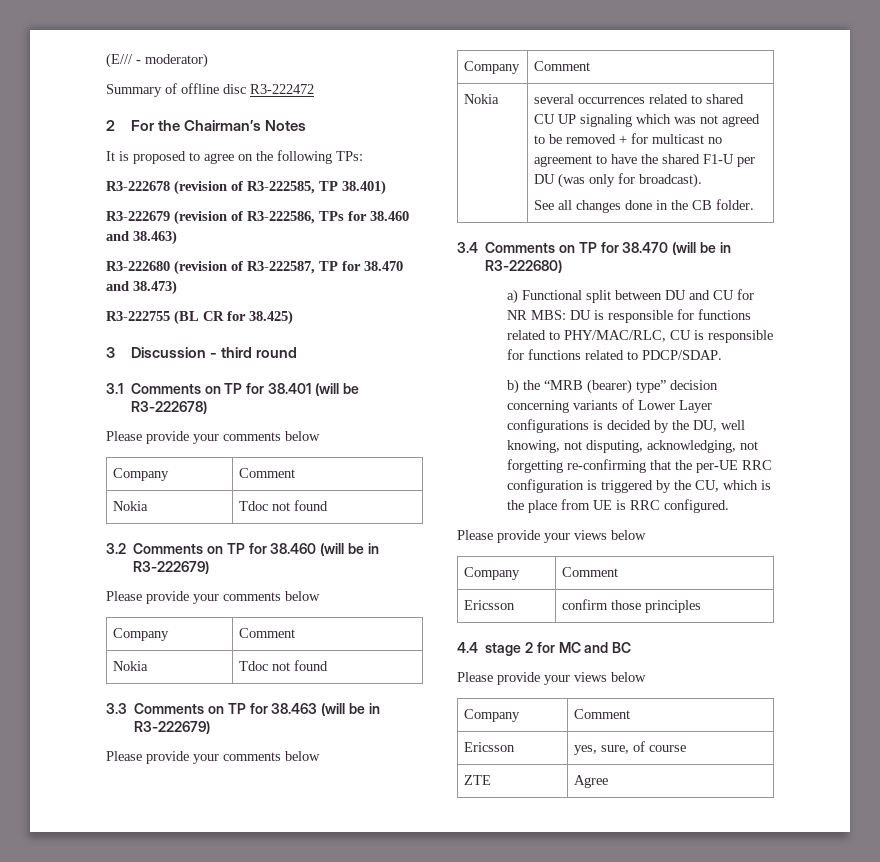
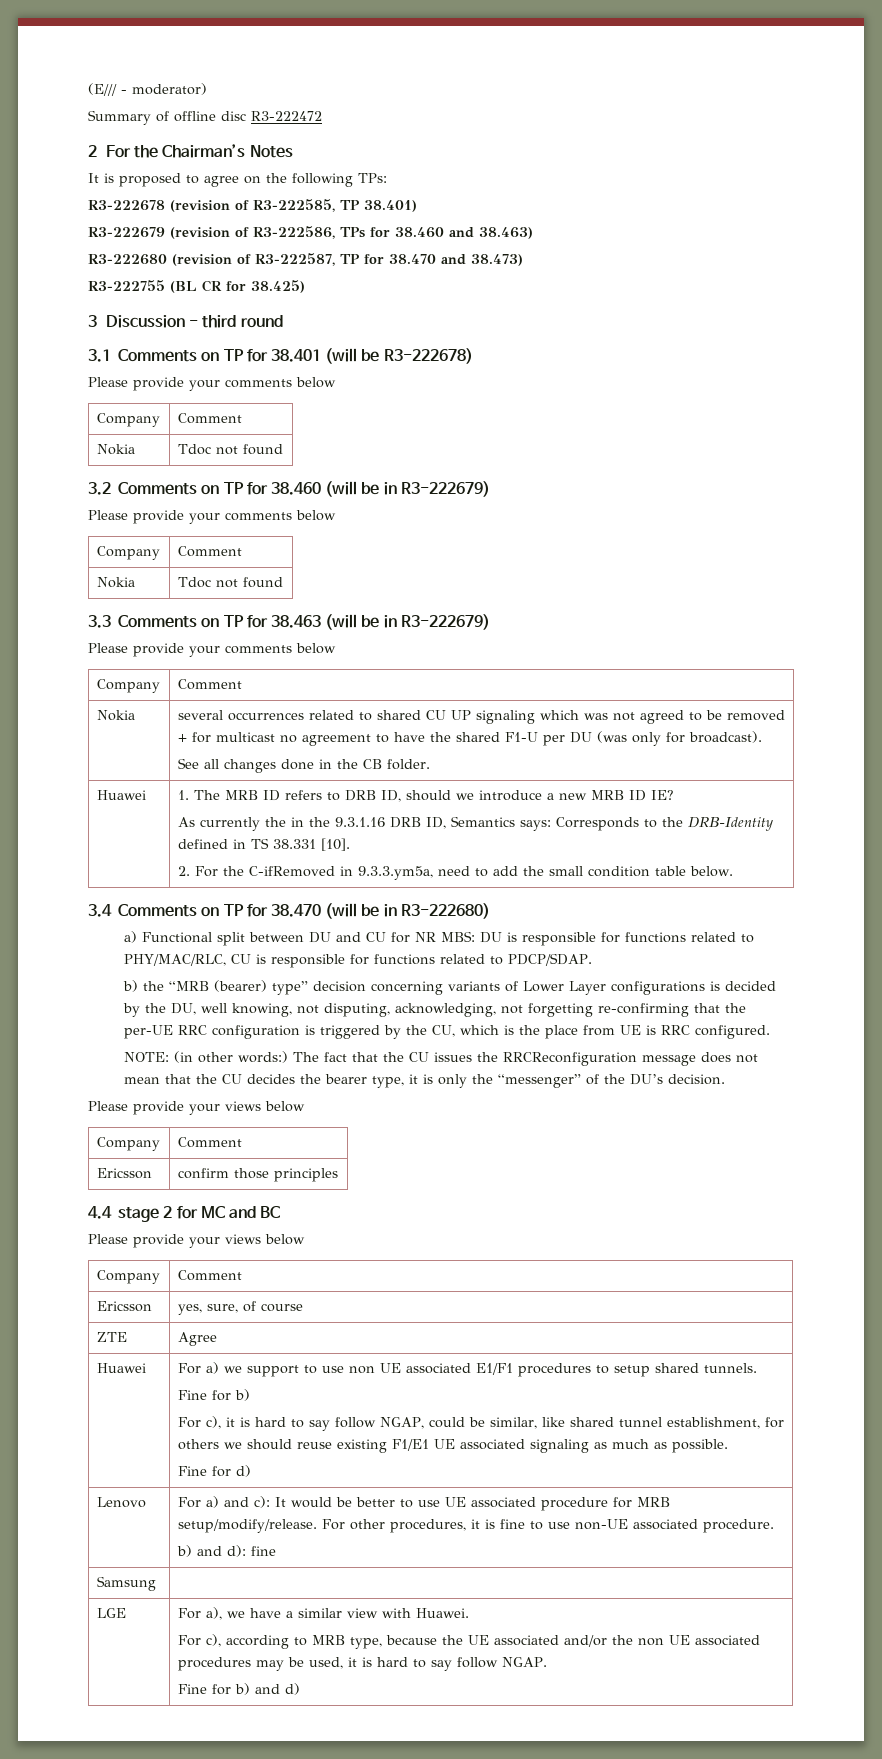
+ Huawei | 1. The MRB ID refers to DRB ID, should we introduce a new MRB ID IE?
+ As currently the in the 9.3.1.16 DRB ID, Semantics says: Corresponds to the DRB-Identity defined in TS 38.331 [10].
+ 2. For the C-ifRemoved in 9.3.3.ym5a, need to add the small condition table below.
+ NOTE: (in other words:) The fact that the CU issues the RRCReconfiguration message does not mean that the CU decides the bearer type, it is only the “messenger” of the DU’s decision.
+ Huawei | For a) we support to use non UE associated E1/F1 procedures to setup shared tunnels.
+ Fine for b)
+ For c), it is hard to say follow NGAP, could be similar, like shared tunnel establishment, for others we should reuse existing F1/E1 UE associated signaling as much as possible.
+ Fine for d)
+ Lenovo | For a) and c): It would be better to use UE associated procedure for MRB setup/modify/release. For other procedures, it is fine to use non-UE associated procedure.
+ b) and d): fine
+ Samsung |
+ LGE | For a), we have a similar view with Huawei.
+ For c), according to MRB type, because the UE associated and/or the non UE associated procedures may be used, it is hard to say follow NGAP.
+ Fine for b) and d)

